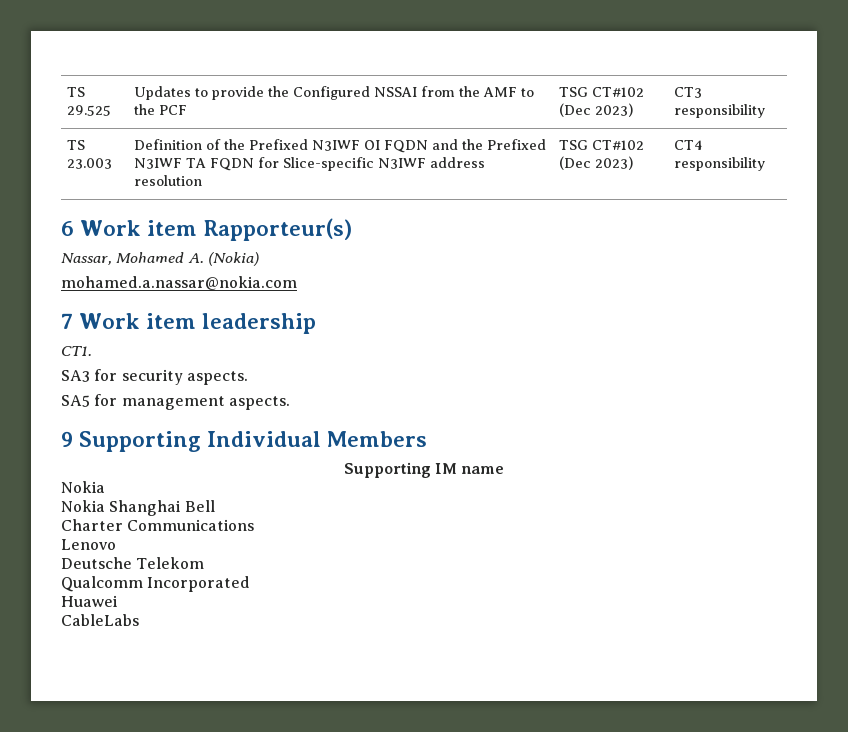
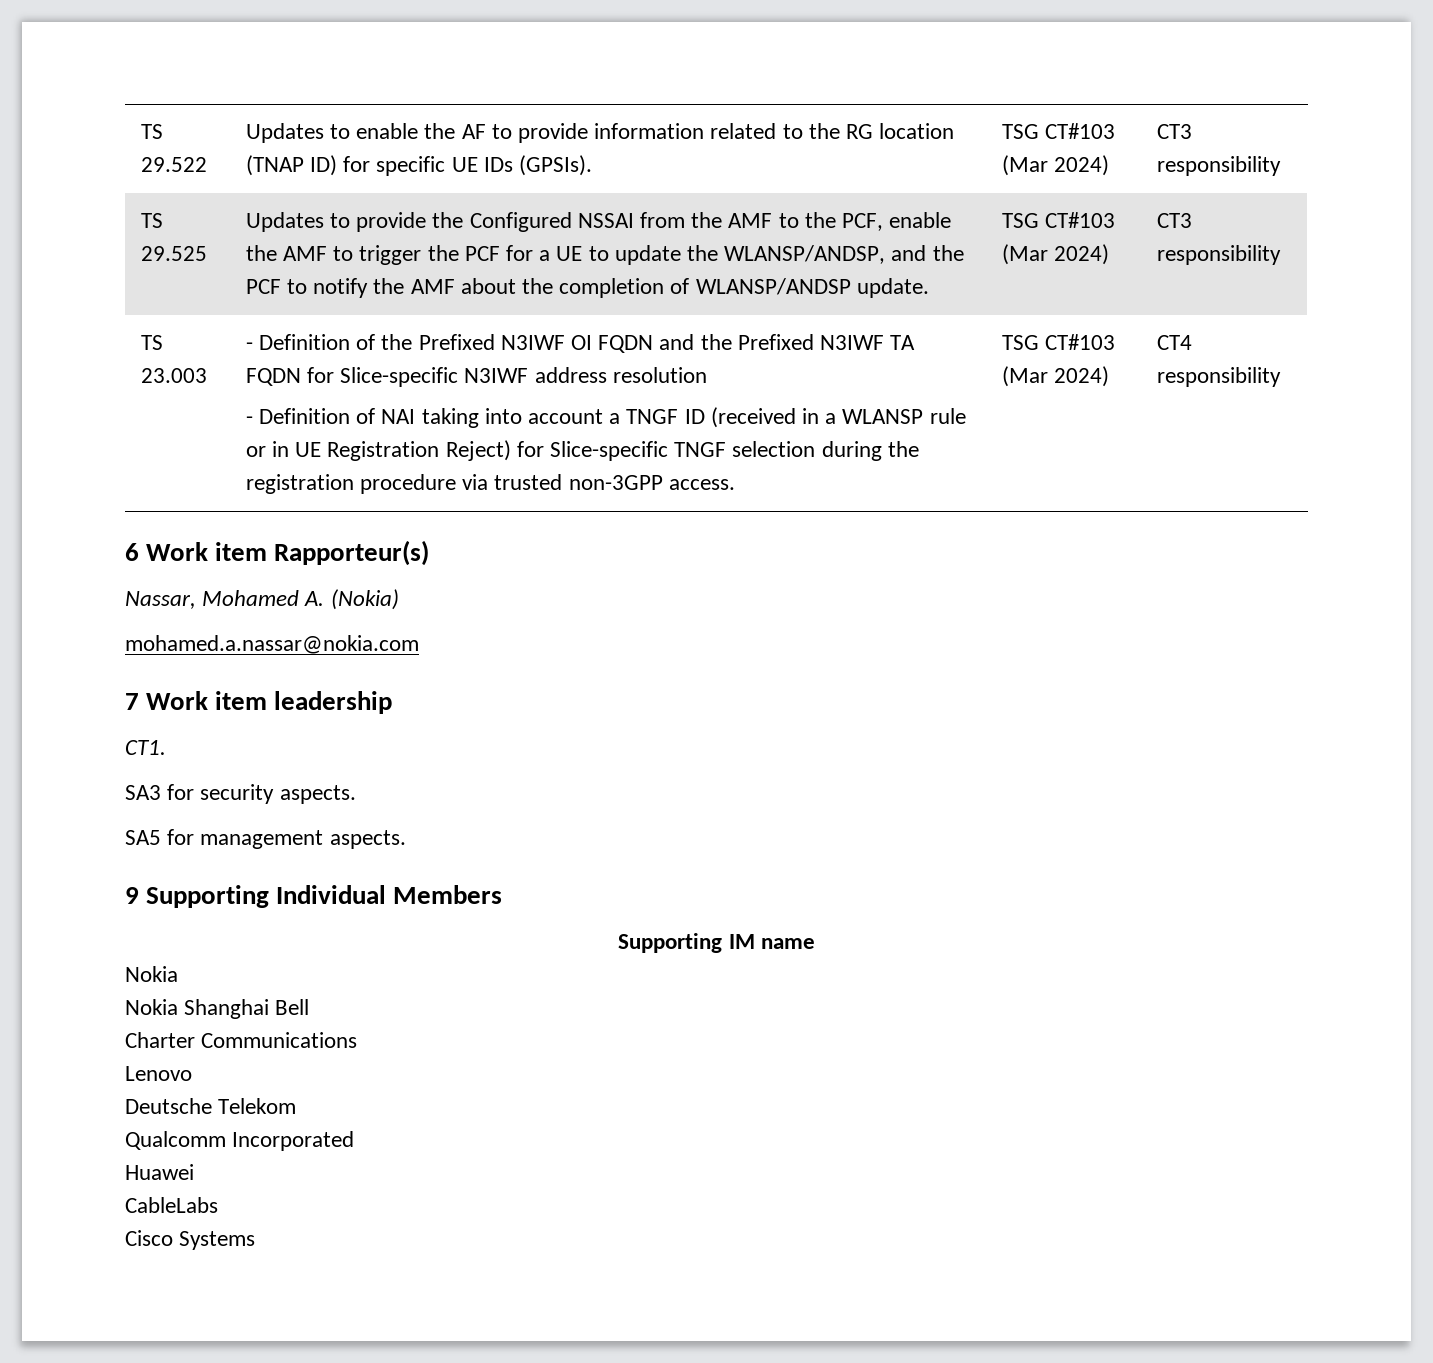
- TS 29.525 | Updates to provide the Configured NSSAI from the AMF to the PCF | TSG CT#102 (Dec 2023) | CT3 responsibility
+ TS 29.522 | Updates to enable the AF to provide information related to the RG location (TNAP ID) for specific UE IDs (GPSIs). | TSG CT#103 (Mar 2024) | CT3 responsibility
+ TS 29.525 | Updates to provide the Configured NSSAI from the AMF to the PCF, enable the AMF to trigger the PCF for a UE to update the WLANSP/ANDSP, and the PCF to notify the AMF about the completion of WLANSP/ANDSP update. | TSG CT#103 (Mar 2024) | CT3 responsibility
- Definition of the Prefixed N3IWF OI FQDN and the Prefixed N3IWF TA FQDN for Slice-specific N3IWF address resolution | TSG CT#102 (Dec 2023)
+ - Definition of the Prefixed N3IWF OI FQDN and the Prefixed N3IWF TA FQDN for Slice-specific N3IWF address resolution
+ - Definition of NAI taking into account a TNGF ID (received in a WLANSP rule or in UE Registration Reject) for Slice-specific TNGF selection during the registration procedure via trusted non-3GPP access. | TSG CT#103 (Mar 2024)
+ Cisco Systems

